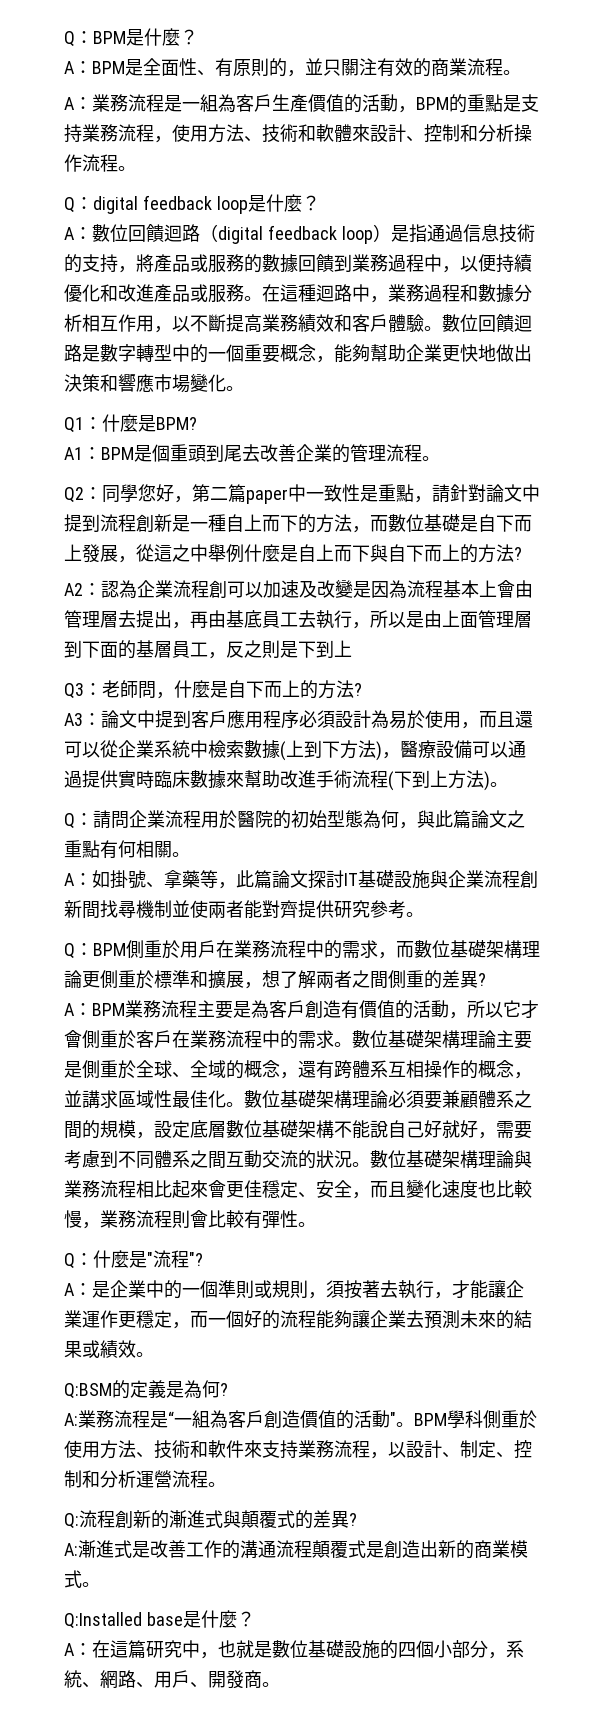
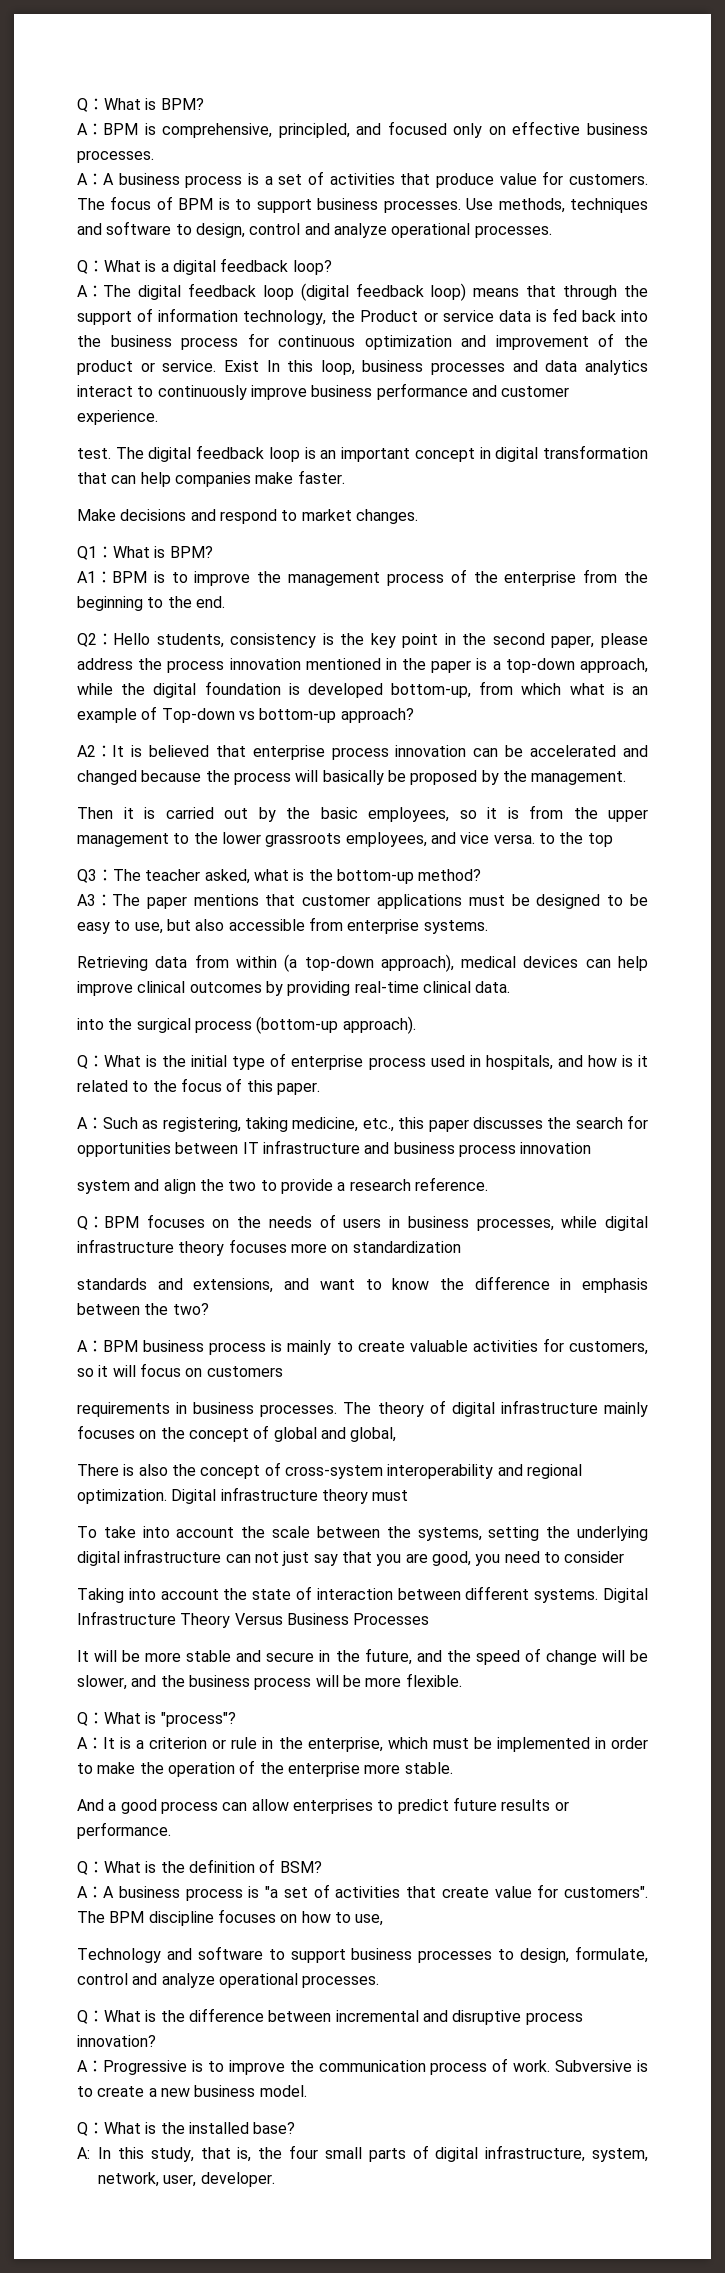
- Q：BPM是什麼？
- A：BPM是全面性、有原則的，並只關注有效的商業流程。
- A：業務流程是一組為客戶生產價值的活動，BPM的重點是支持業務流程，使用方法、技術和軟體來設計、控制和分析操作流程。
- Q：digital feedback loop是什麼？
- A：數位回饋迴路（digital feedback loop）是指通過信息技術的支持，將產品或服務的數據回饋到業務過程中，以便持續優化和改進產品或服務。在這種迴路中，業務過程和數據分析相互作用，以不斷提高業務績效和客戶體驗。數位回饋迴路是數字轉型中的一個重要概念，能夠幫助企業更快地做出決策和響應市場變化。
+ Q：What is BPM?
+ A：BPM is comprehensive, principled, and focused only on effective business processes.
+ A：A business process is a set of activities that produce value for customers. The focus of BPM is to support business processes. Use methods, techniques and software to design, control and analyze operational processes.
+ Q：What is a digital feedback loop?
+ A：The digital feedback loop (digital feedback loop) means that through the support of information technology, the Product or service data is fed back into the business process for continuous optimization and improvement of the product or service. Exist In this loop, business processes and data analytics interact to continuously improve business performance and customer experience.
+ test. The digital feedback loop is an important concept in digital transformation that can help companies make faster.
+ Make decisions and respond to market changes.
- Q1：什麼是BPM?
+ Q1：What is BPM?
- A1：BPM是個重頭到尾去改善企業的管理流程。
- Q2：同學您好，第二篇paper中一致性是重點，請針對論文中提到流程創新是一種自上而下的方法，而數位基礎是自下而上發展，從這之中舉例什麼是自上而下與自下而上的方法?
- A2：認為企業流程創可以加速及改變是因為流程基本上會由管理層去提出，再由基底員工去執行，所以是由上面管理層到下面的基層員工，反之則是下到上
- Q3：老師問，什麼是自下而上的方法?
- A3：論文中提到客戶應用程序必須設計為易於使用，而且還可以從企業系統中檢索數據(上到下方法)，醫療設備可以通過提供實時臨床數據來幫助改進手術流程(下到上方法)。
- Q：請問企業流程用於醫院的初始型態為何，與此篇論文之重點有何相關。
- A：如掛號、拿藥等，此篇論文探討IT基礎設施與企業流程創新間找尋機制並使兩者能對齊提供研究參考。
- Q：BPM側重於用戶在業務流程中的需求，而數位基礎架構理論更側重於標準和擴展，想了解兩者之間側重的差異?
- A：BPM業務流程主要是為客戶創造有價值的活動，所以它才會側重於客戶在業務流程中的需求。數位基礎架構理論主要是側重於全球、全域的概念，還有跨體系互相操作的概念，並講求區域性最佳化。數位基礎架構理論必須要兼顧體系之間的規模，設定底層數位基礎架構不能說自己好就好，需要考慮到不同體系之間互動交流的狀況。數位基礎架構理論與業務流程相比起來會更佳穩定、安全，而且變化速度也比較慢，業務流程則會比較有彈性。
- Q：什麼是"流程"?
- A：是企業中的一個準則或規則，須按著去執行，才能讓企業運作更穩定，而一個好的流程能夠讓企業去預測未來的結果或績效。
- Q:BSM的定義是為何?
- A:業務流程是“一組為客戶創造價值的活動"。BPM學科側重於使用方法、技術和軟件來支持業務流程，以設計、制定、控制和分析運營流程。
- Q:流程創新的漸進式與顛覆式的差異?
- A:漸進式是改善工作的溝通流程顛覆式是創造出新的商業模式。
- Q:Installed base是什麼？
- A：在這篇研究中，也就是數位基礎設施的四個小部分，系統、網路、用戶、開發商。
+ A1：BPM is to improve the management process of the enterprise from the beginning to the end.
+ Q2：Hello students, consistency is the key point in the second paper, please address the process innovation mentioned in the paper is a top-down approach, while the digital foundation is developed bottom-up, from which what is an example of Top-down vs bottom-up approach?
+ A2：It is believed that enterprise process innovation can be accelerated and changed because the process will basically be proposed by the management.
+ Then it is carried out by the basic employees, so it is from the upper management to the lower grassroots employees, and vice versa. to the top
+ Q3：The teacher asked, what is the bottom-up method?
+ A3：The paper mentions that customer applications must be designed to be easy to use, but also accessible from enterprise systems.
+ Retrieving data from within (a top-down approach), medical devices can help improve clinical outcomes by providing real-time clinical data.
+ into the surgical process (bottom-up approach).
+ Q：What is the initial type of enterprise process used in hospitals, and how is it related to the focus of this paper.
+ A：Such as registering, taking medicine, etc., this paper discusses the search for opportunities between IT infrastructure and business process innovation
+ system and align the two to provide a research reference.
+ Q：BPM focuses on the needs of users in business processes, while digital infrastructure theory focuses more on standardization
+ standards and extensions, and want to know the difference in emphasis between the two?
+ A：BPM business process is mainly to create valuable activities for customers, so it will focus on customers
+ requirements in business processes. The theory of digital infrastructure mainly focuses on the concept of global and global,
+ There is also the concept of cross-system interoperability and regional optimization. Digital infrastructure theory must
+ To take into account the scale between the systems, setting the underlying digital infrastructure can not just say that you are good, you need to consider
+ Taking into account the state of interaction between different systems. Digital Infrastructure Theory Versus Business Processes
+ It will be more stable and secure in the future, and the speed of change will be slower, and the business process will be more flexible.
+ Q：What is "process"?
+ A：It is a criterion or rule in the enterprise, which must be implemented in order to make the operation of the enterprise more stable.
+ And a good process can allow enterprises to predict future results or performance.
+ Q：What is the definition of BSM?
+ A：A business process is "a set of activities that create value for customers". The BPM discipline focuses on how to use,
+ Technology and software to support business processes to design, formulate, control and analyze operational processes.
+ Q：What is the difference between incremental and disruptive process innovation?
+ A：Progressive is to improve the communication process of work. Subversive is to create a new business model.
+ Q：What is the installed base?
+ A: In this study, that is, the four small parts of digital infrastructure, system, network, user, developer.

